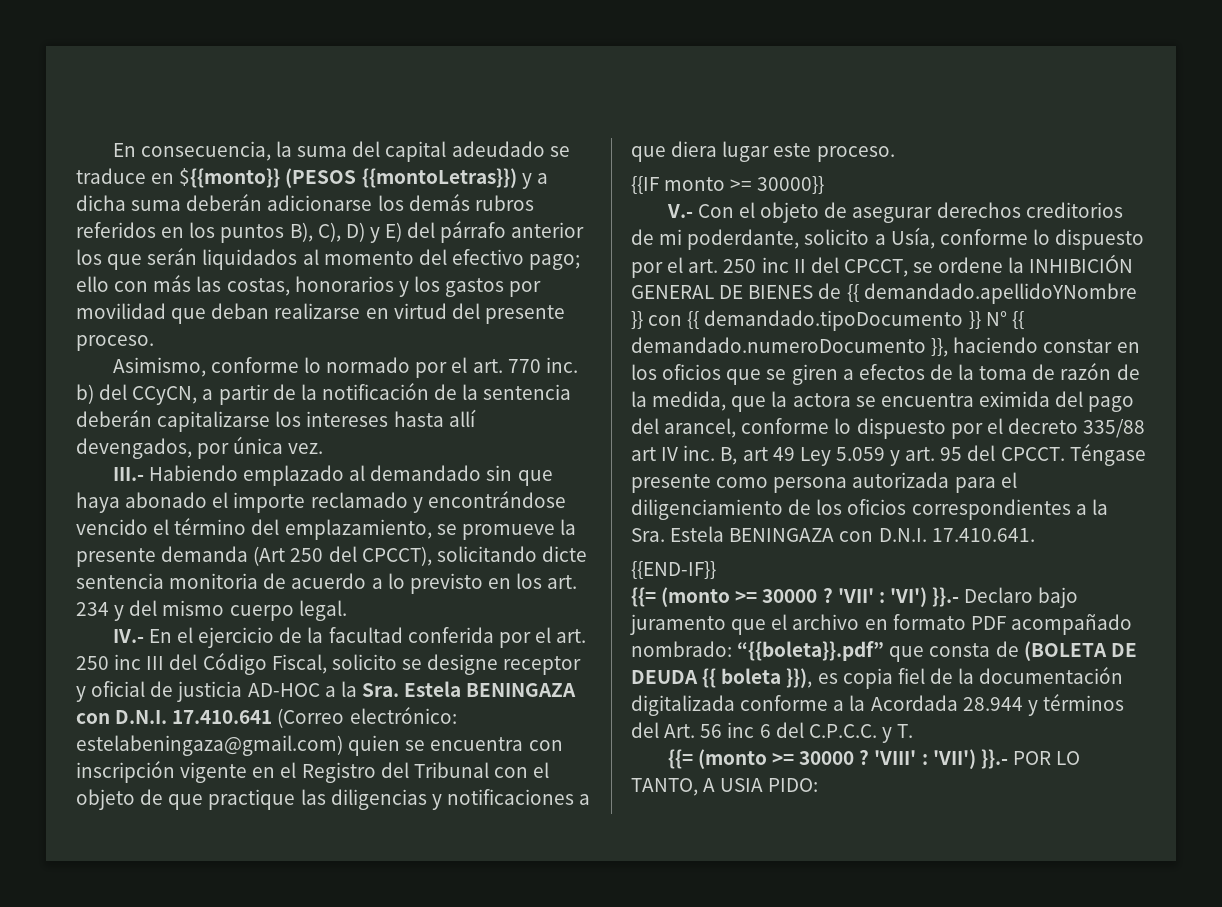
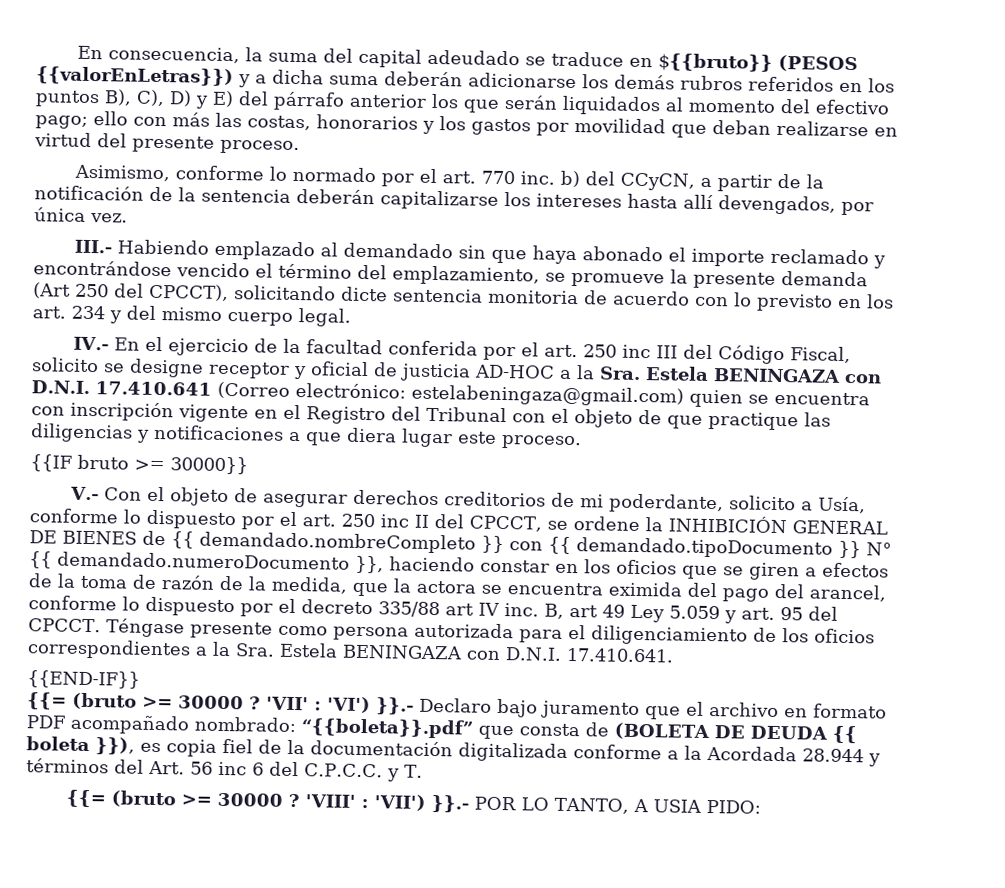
- En consecuencia, la suma del capital adeudado se traduce en ${{monto}} (PESOS {{montoLetras}}) y a dicha suma deberán adicionarse los demás rubros referidos en los puntos B), C), D) y E) del párrafo anterior los que serán liquidados al momento del efectivo pago; ello con más las costas, honorarios y los gastos por movilidad que deban realizarse en virtud del presente proceso.
+ En consecuencia, la suma del capital adeudado se traduce en ${{bruto}} (PESOS {{valorEnLetras}}) y a dicha suma deberán adicionarse los demás rubros referidos en los puntos B), C), D) y E) del párrafo anterior los que serán liquidados al momento del efectivo pago; ello con más las costas, honorarios y los gastos por movilidad que deban realizarse en virtud del presente proceso.
- III.- Habiendo emplazado al demandado sin que haya abonado el importe reclamado y encontrándose vencido el término del emplazamiento, se promueve la presente demanda (Art 250 del CPCCT), solicitando dicte sentencia monitoria de acuerdo a lo previsto en los art. 234 y del mismo cuerpo legal.
+ III.- Habiendo emplazado al demandado sin que haya abonado el importe reclamado y encontrándose vencido el término del emplazamiento, se promueve la presente demanda (Art 250 del CPCCT), solicitando dicte sentencia monitoria de acuerdo con lo previsto en los art. 234 y del mismo cuerpo legal.
- {{IF monto >= 30000}}
+ {{IF bruto >= 30000}}
- V.- Con el objeto de asegurar derechos creditorios de mi poderdante, solicito a Usía, conforme lo dispuesto por el art. 250 inc II del CPCCT, se ordene la INHIBICIÓN GENERAL DE BIENES de {{ demandado.apellidoYNombre }} con {{ demandado.tipoDocumento }} N° {{ demandado.numeroDocumento }}, haciendo constar en los oficios que se giren a efectos de la toma de razón de la medida, que la actora se encuentra eximida del pago del arancel, conforme lo dispuesto por el decreto 335/88 art IV inc. B, art 49 Ley 5.059 y art. 95 del CPCCT.
+ V.- Con el objeto de asegurar derechos creditorios de mi poderdante, solicito a Usía, conforme lo dispuesto por el art. 250 inc II del CPCCT, se ordene la INHIBICIÓN GENERAL DE BIENES de {{ demandado.nombreCompleto }} con {{ demandado.tipoDocumento }} N° {{ demandado.numeroDocumento }}, haciendo constar en los oficios que se giren a efectos de la toma de razón de la medida, que la actora se encuentra eximida del pago del arancel, conforme lo dispuesto por el decreto 335/88 art IV inc. B, art 49 Ley 5.059 y art. 95 del CPCCT.
  {{END-IF}}
- {{= (monto >= 30000 ?
+ {{= (bruto >= 30000 ?
  'VII' : 'VI') }}.- Declaro bajo juramento que el archivo en formato PDF acompañado nombrado: “{{boleta}}.pdf” que consta de (BOLETA DE DEUDA {{ boleta }}), es copia fiel de la documentación digitalizada conforme a la Acordada 28.944 y términos del Art. 56 inc 6 del C.P.C.C. y T.
- {{= (monto >= 30000 ?
+ {{= (bruto >= 30000 ?

